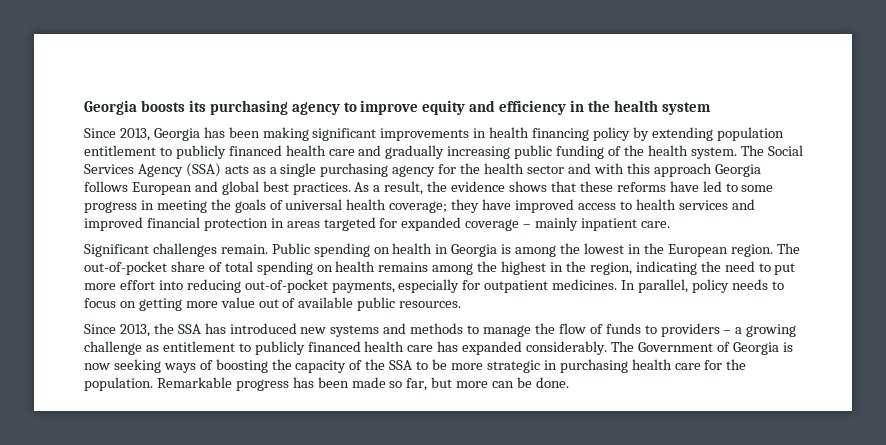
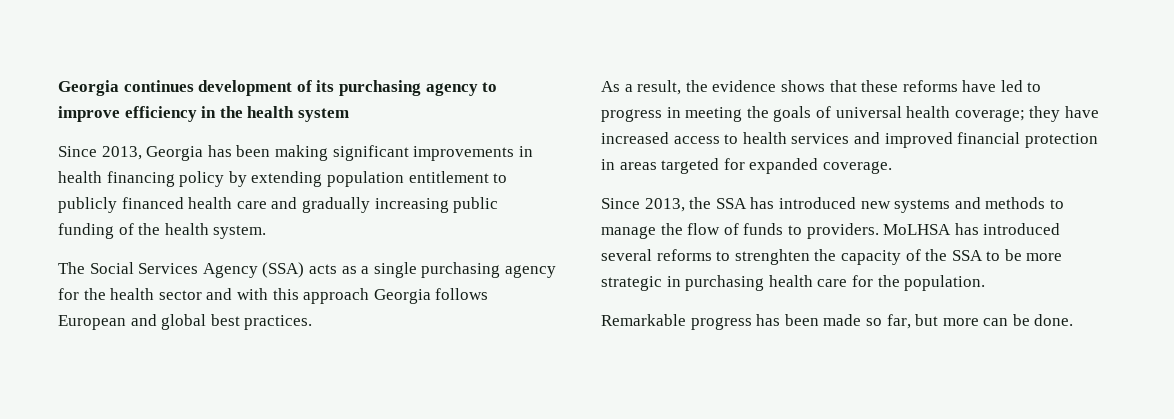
- Georgia boosts its purchasing agency to improve equity and efficiency in the health system
+ Georgia continues development of its purchasing agency to improve efficiency in the health system
- Since 2013, Georgia has been making significant improvements in health financing policy by extending population entitlement to publicly financed health care and gradually increasing public funding of the health system. The Social Services Agency (SSA) acts as a single purchasing agency for the health sector and with this approach Georgia follows European and global best practices. As a result, the evidence shows that these reforms have led to some progress in meeting the goals of universal health coverage;
+ Since 2013, Georgia has been making significant improvements in health financing policy by extending population entitlement to publicly financed health care and gradually increasing public funding of the health system.
+ The Social Services Agency (SSA) acts as a single purchasing agency for the health sector and with this approach Georgia follows European and global best practices.
+ As a result, the evidence shows that these reforms have led to progress in meeting the goals of universal health coverage;
- they have improved access to health services and improved financial protection in areas targeted for expanded coverage – mainly inpatient care.
- Significant challenges remain. Public spending on health in Georgia is among the lowest in the European region. The out-of-pocket share of total spending on health remains among the highest in the region, indicating the need to put more effort into reducing out-of-pocket payments, especially for outpatient medicines. In parallel, policy needs to focus on getting more value out of available public resources.
+ they have increased access to health services and improved financial protection in areas targeted for expanded coverage.
- Since 2013, the SSA has introduced new systems and methods to manage the flow of funds to providers – a growing challenge as entitlement to publicly financed health care has expanded considerably. The Government of Georgia is now seeking ways of boosting the capacity of the SSA to be more strategic in purchasing health care for the population. Remarkable progress has been made so far, but more can be done.
+ Since 2013, the SSA has introduced new systems and methods to manage the flow of funds to providers. MoLHSA has introduced several reforms to strenghten the capacity of the SSA to be more strategic in purchasing health care for the population.
+ Remarkable progress has been made so far, but more can be done.

